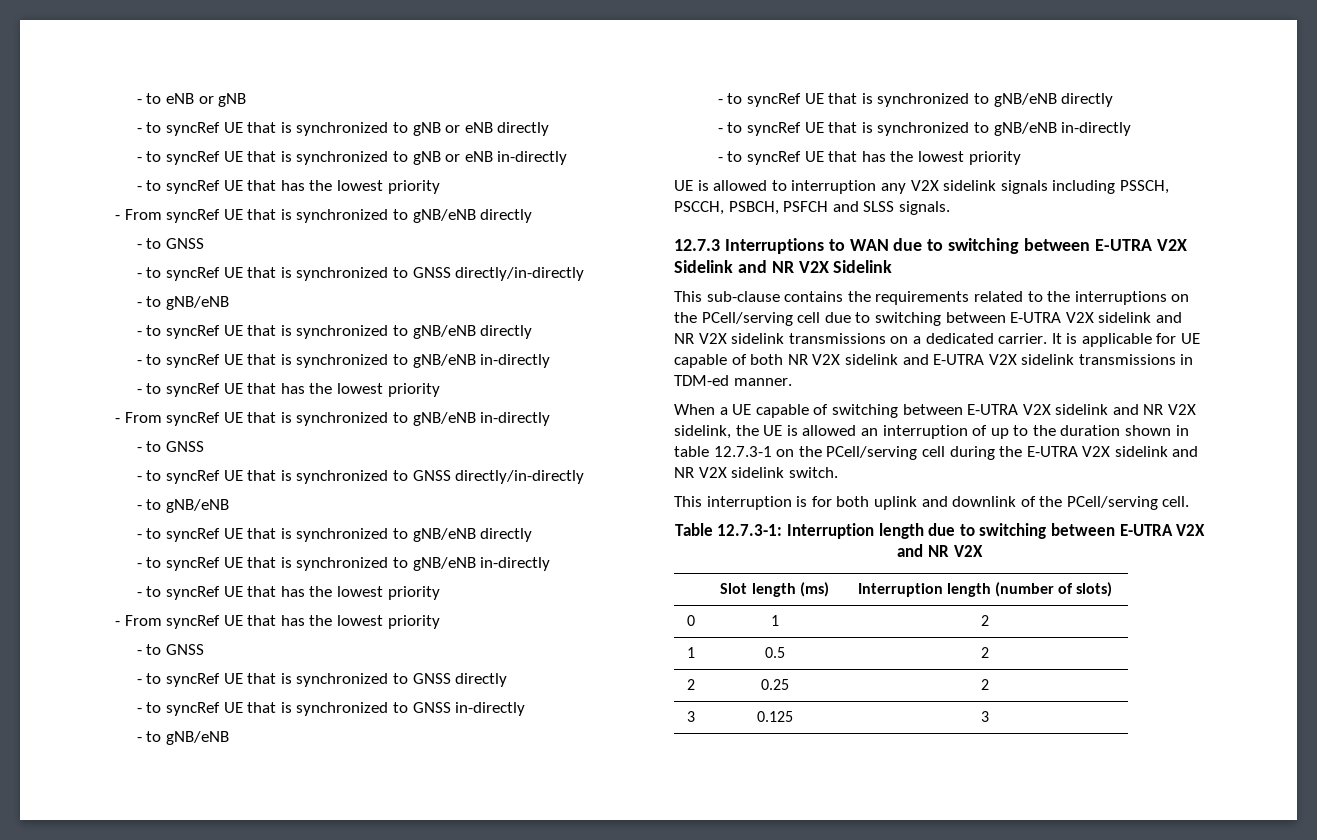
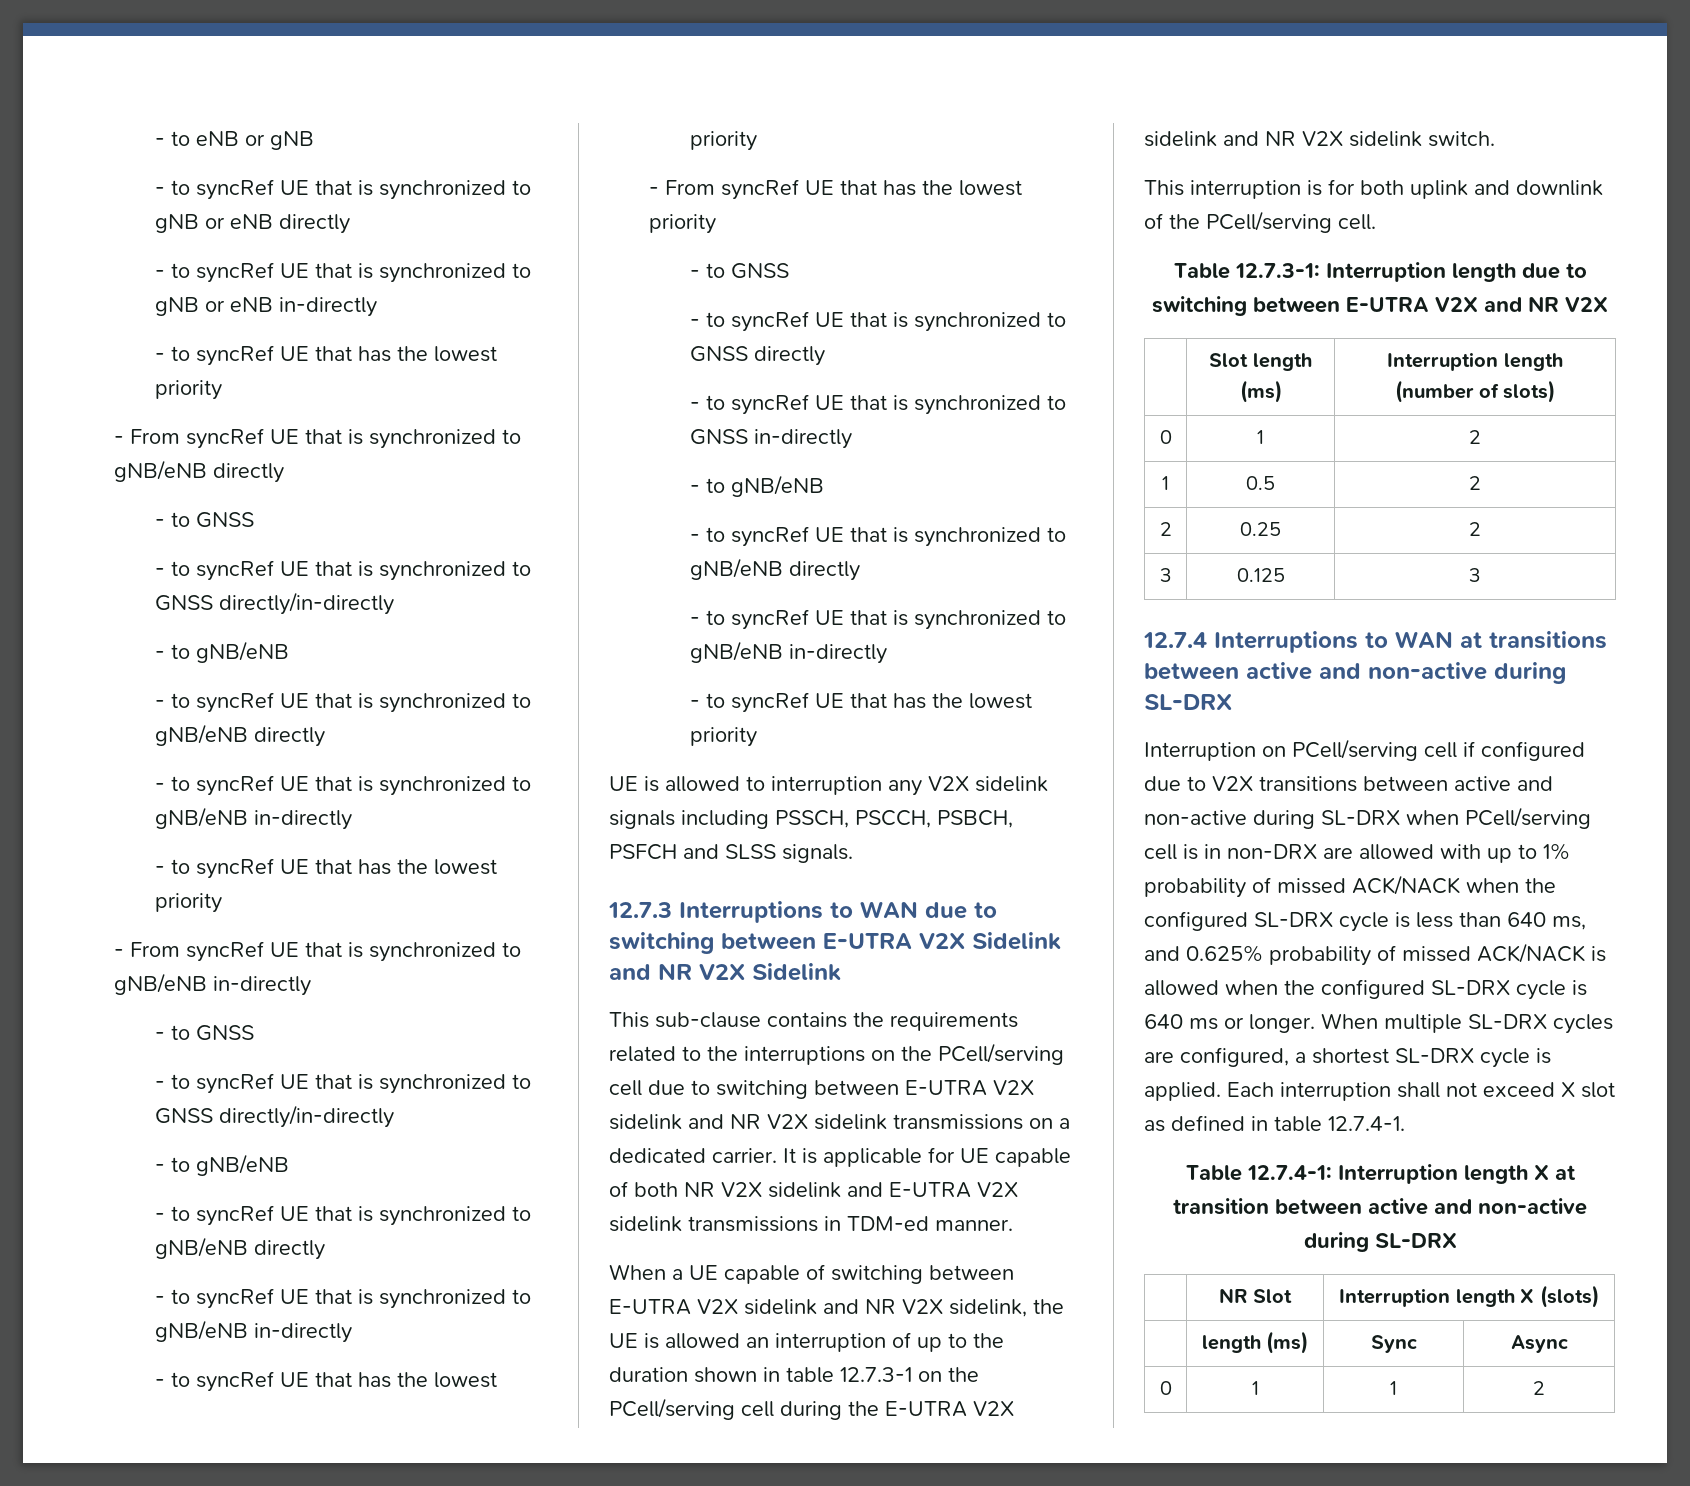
+ 12.7.4 Interruptions to WAN at transitions between active and non-active during SL-DRX
+ Interruption on PCell/serving cell if configured due to V2X transitions between active and non-active during SL-DRX when PCell/serving cell is in non-DRX are allowed with up to 1% probability of missed ACK/NACK when the configured SL-DRX cycle is less than 640 ms, and 0.625% probability of missed ACK/NACK is allowed when the configured SL-DRX cycle is 640 ms or longer. When multiple SL-DRX cycles are configured, a shortest SL-DRX cycle is applied. Each interruption shall not exceed X slot as defined in table 12.7.4-1.
+ Table 12.7.4-1: Interruption length X at transition between active and non-active during SL-DRX
+ | NR Slot | Interruption length X (slots)
+ | length (ms) | Sync | Async
+ 0 | 1 | 1 | 2

